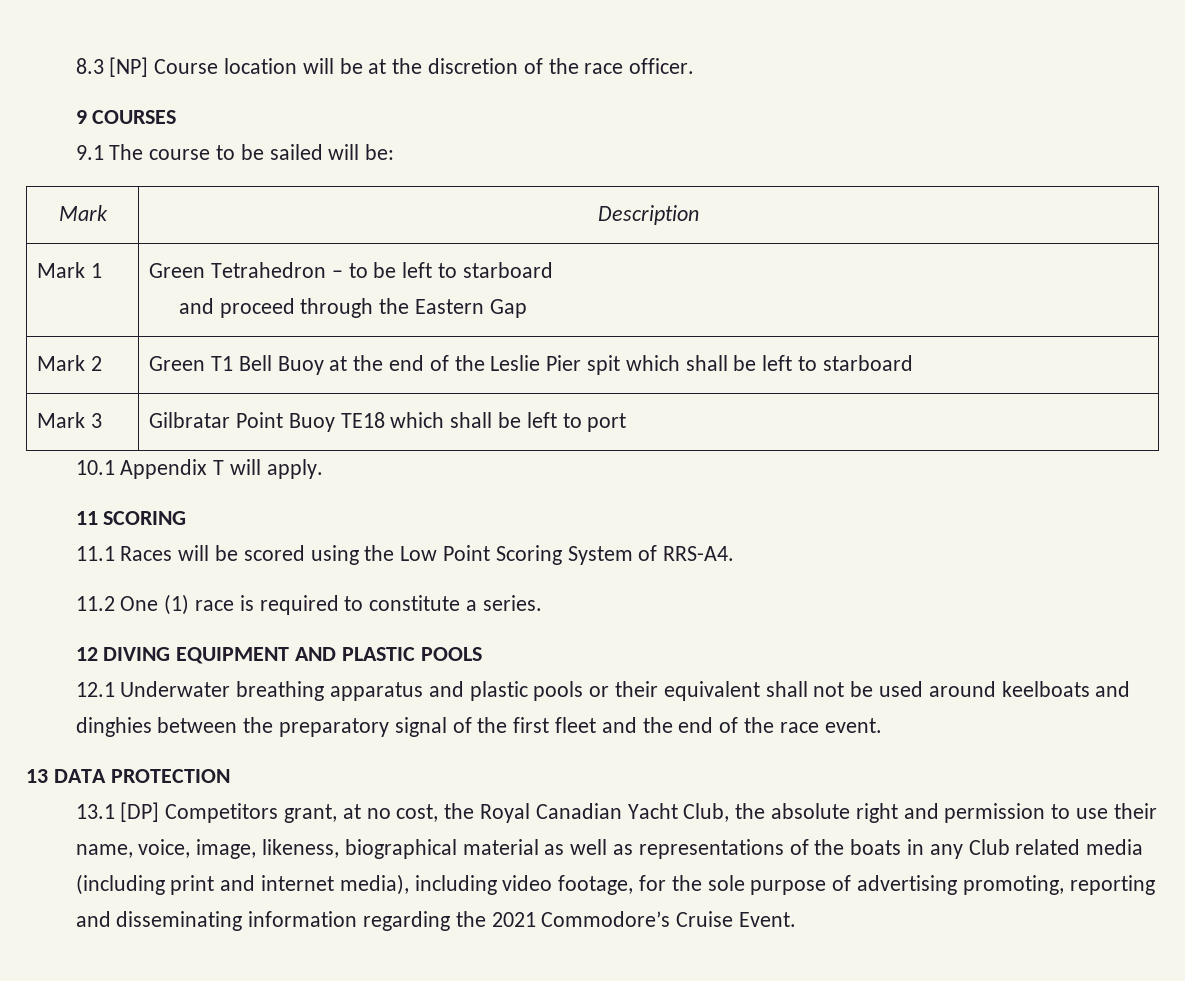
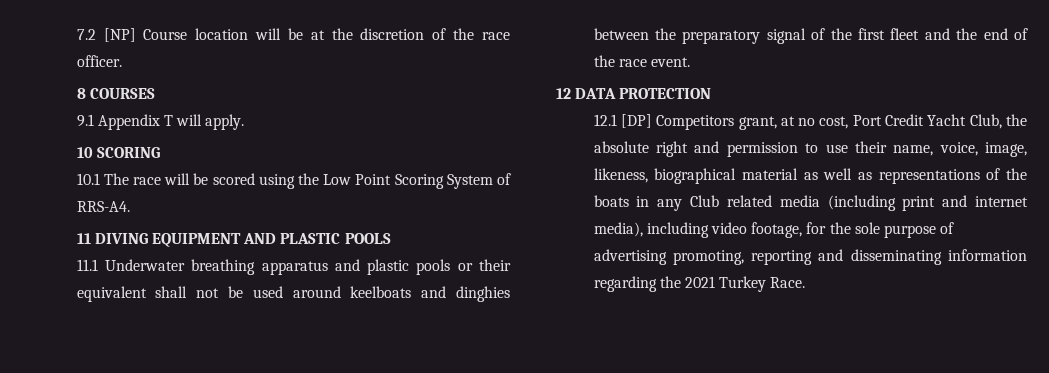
- 8.3 [NP] Course location will be at the discretion of the race officer.
+ 7.2 [NP] Course location will be at the discretion of the race officer.
- 9 COURSES
+ 8 COURSES
- 9.1 The course to be sailed will be:
- Mark | Description
- Mark 1 | Green Tetrahedron – to be left to starboard
- and proceed through the Eastern Gap
- Mark 2 | Green T1 Bell Buoy at the end of the Leslie Pier spit which shall be left to starboard
- Mark 3 | Gilbratar Point Buoy TE18 which shall be left to port
- 10.1 Appendix T will apply.
+ 9.1 Appendix T will apply.
- 11 SCORING
+ 10 SCORING
- 11.1 Races will be scored using the Low Point Scoring System of RRS-A4.
+ 10.1 The race will be scored using the Low Point Scoring System of RRS-A4.
- 11.2 One (1) race is required to constitute a series.
- 12 DIVING EQUIPMENT AND PLASTIC POOLS
+ 11 DIVING EQUIPMENT AND PLASTIC POOLS
- 12.1 Underwater breathing apparatus and plastic pools or their equivalent shall not be used around keelboats and dinghies between the preparatory signal of the first fleet and the end of the race event.
+ 11.1 Underwater breathing apparatus and plastic pools or their equivalent shall not be used around keelboats and dinghies between the preparatory signal of the first fleet and the end of the race event.
- 13 DATA PROTECTION
+ 12 DATA PROTECTION
- 13.1 [DP] Competitors grant, at no cost, the Royal Canadian Yacht Club, the absolute right and permission to use their name, voice, image, likeness, biographical material as well as representations of the boats in any Club related media (including print and internet media), including video footage, for the sole purpose of advertising promoting, reporting and disseminating information regarding the 2021 Commodore’s Cruise Event.
+ 12.1 [DP] Competitors grant, at no cost, Port Credit Yacht Club, the absolute right and permission to use their name, voice, image, likeness, biographical material as well as representations of the boats in any Club related media (including print and internet media), including video footage, for the sole purpose of advertising promoting, reporting and disseminating information regarding the 2021 Turkey Race.

